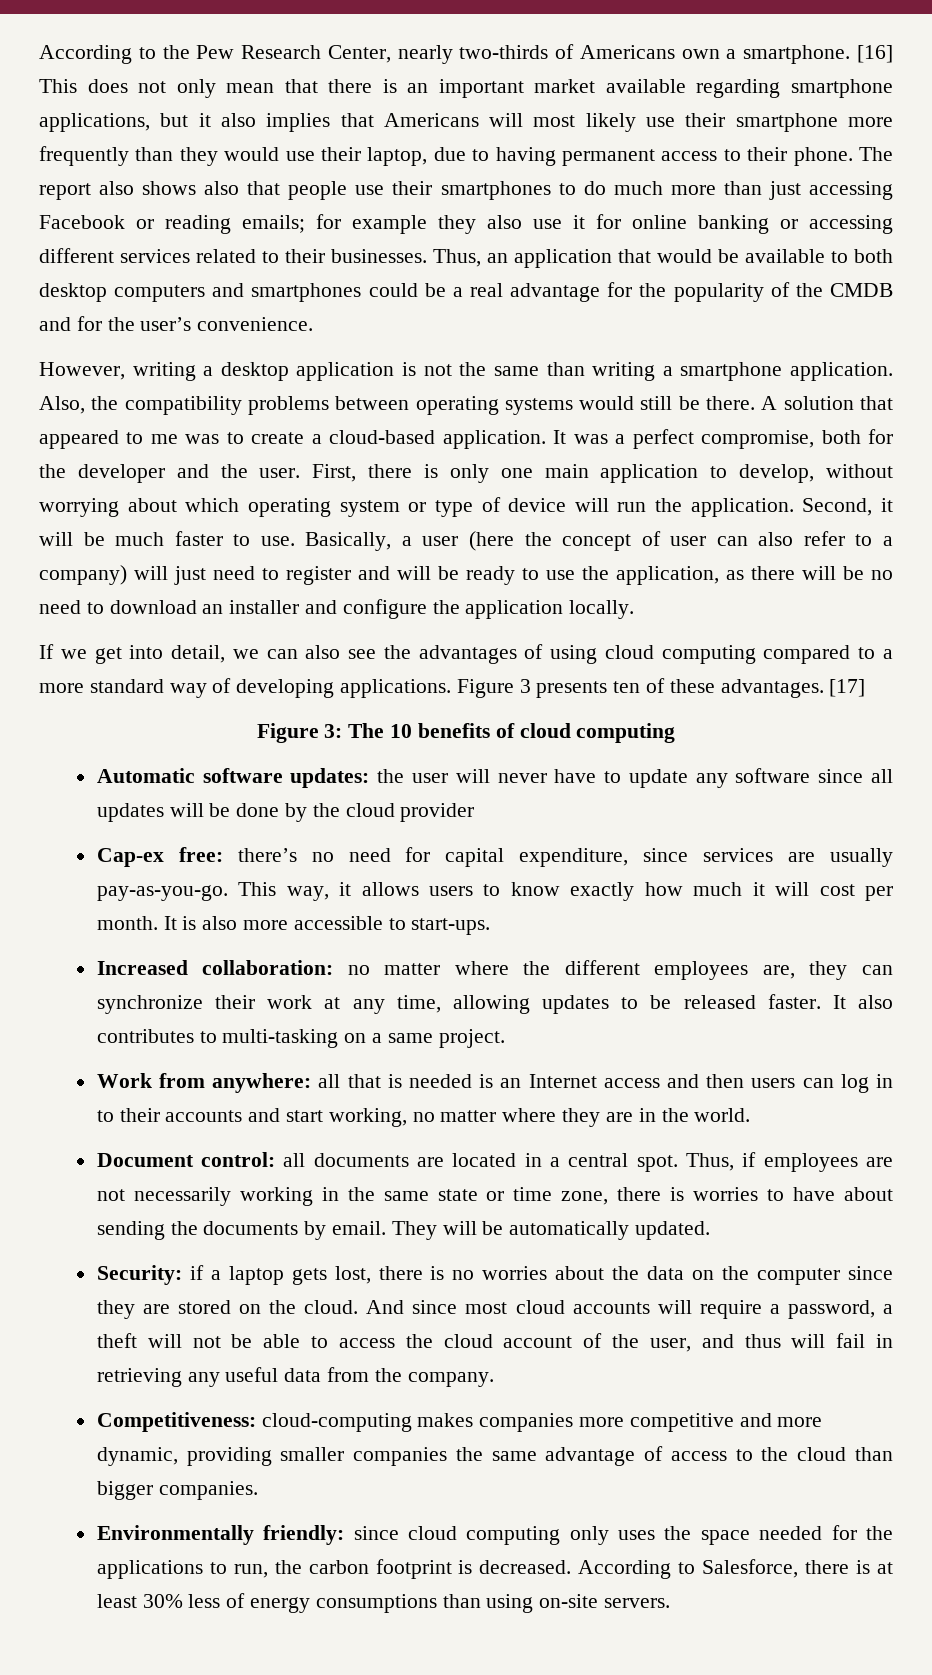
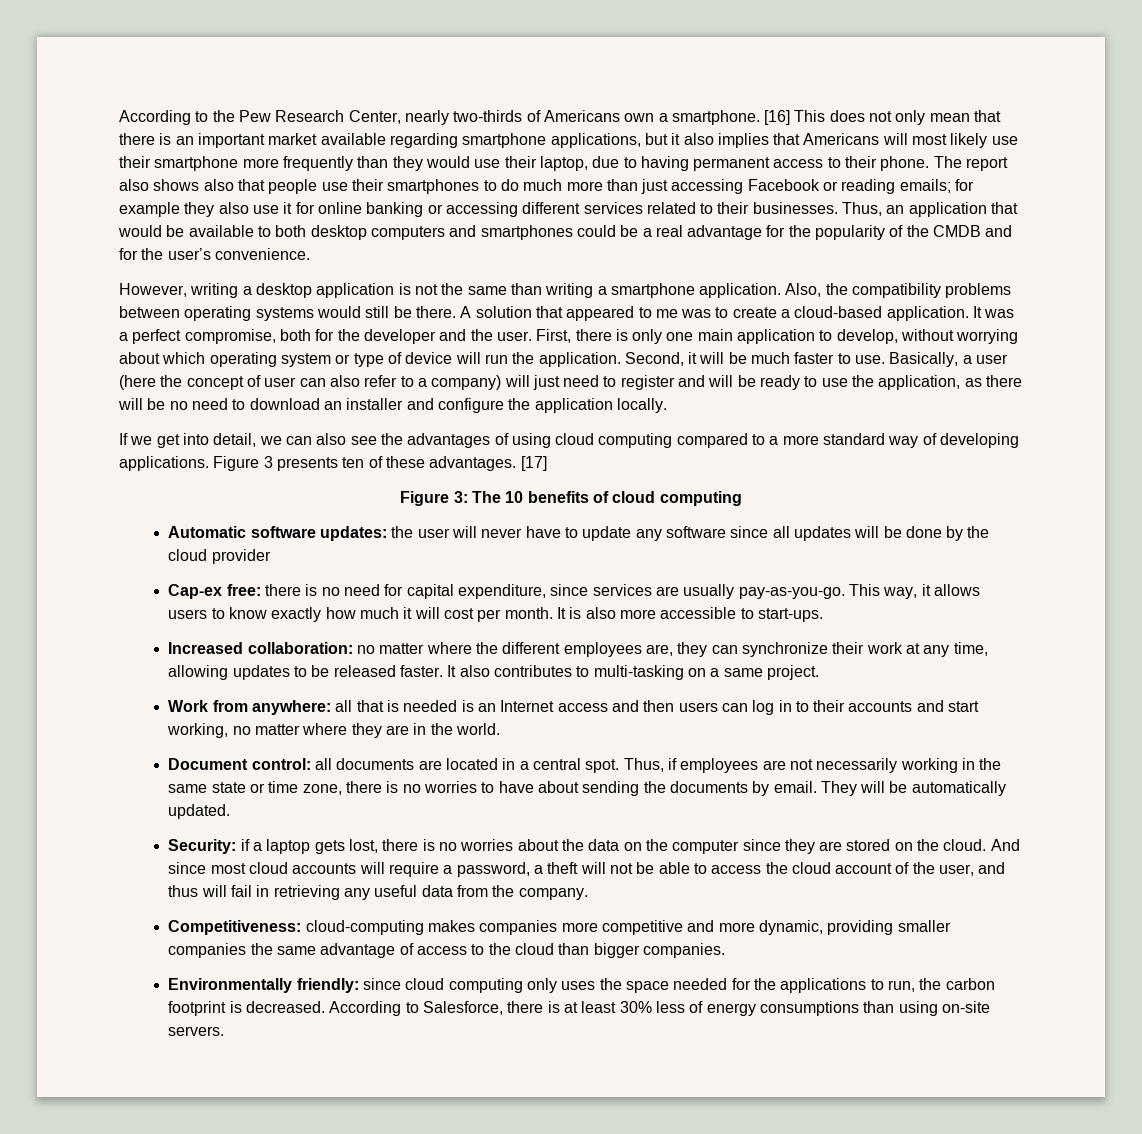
- Cap-ex free: there’s no need for capital expenditure, since services are usually pay-as-you-go.
+ Cap-ex free: there is no need for capital expenditure, since services are usually pay-as-you-go.
- Thus, if employees are not necessarily working in the same state or time zone, there is worries to have about sending the documents by email.
+ Thus, if employees are not necessarily working in the same state or time zone, there is no worries to have about sending the documents by email.

